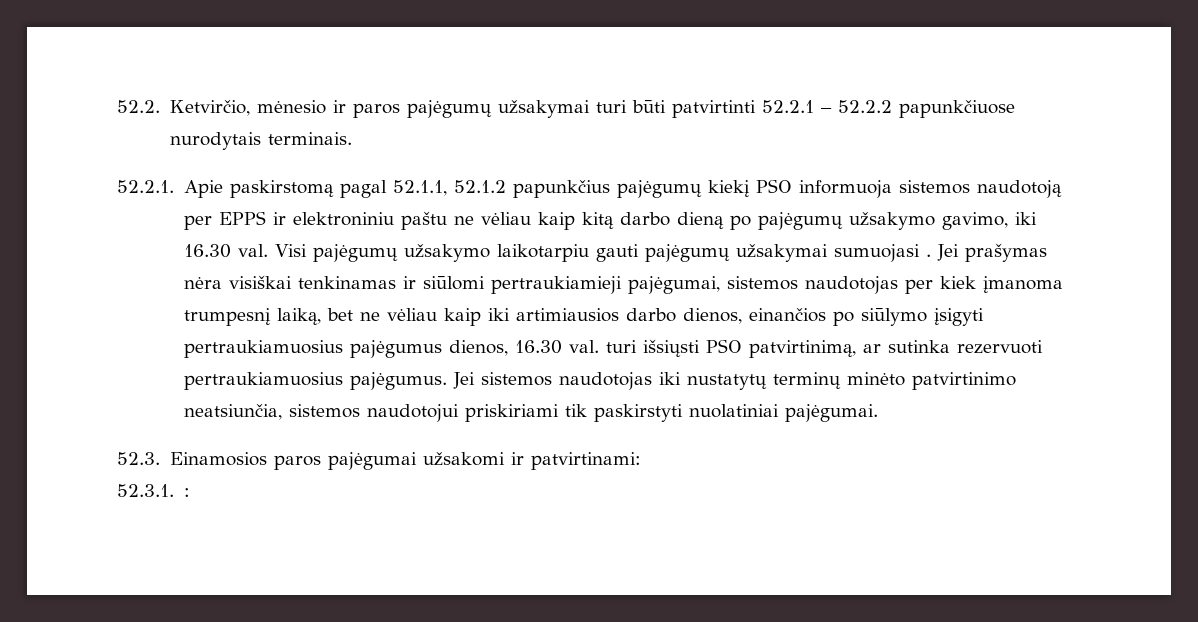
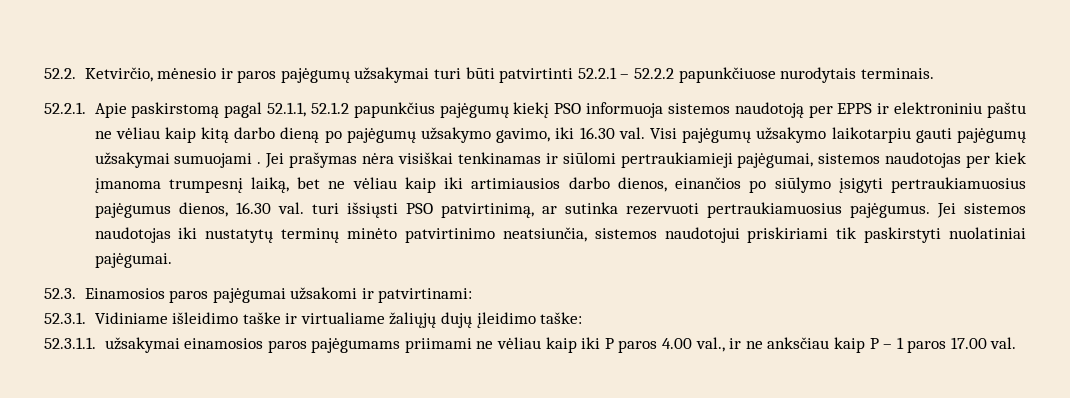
- Visi pajėgumų užsakymo laikotarpiu gauti pajėgumų užsakymai sumuojasi .
+ Visi pajėgumų užsakymo laikotarpiu gauti pajėgumų užsakymai sumuojami .
- 52.3.1. :
+ 52.3.1. Vidiniame išleidimo taške ir virtualiame žaliųjų dujų įleidimo taške:
+ 52.3.1.1. užsakymai einamosios paros pajėgumams priimami ne vėliau kaip iki P paros 4.00 val., ir ne anksčiau kaip P – 1 paros 17.00 val.

